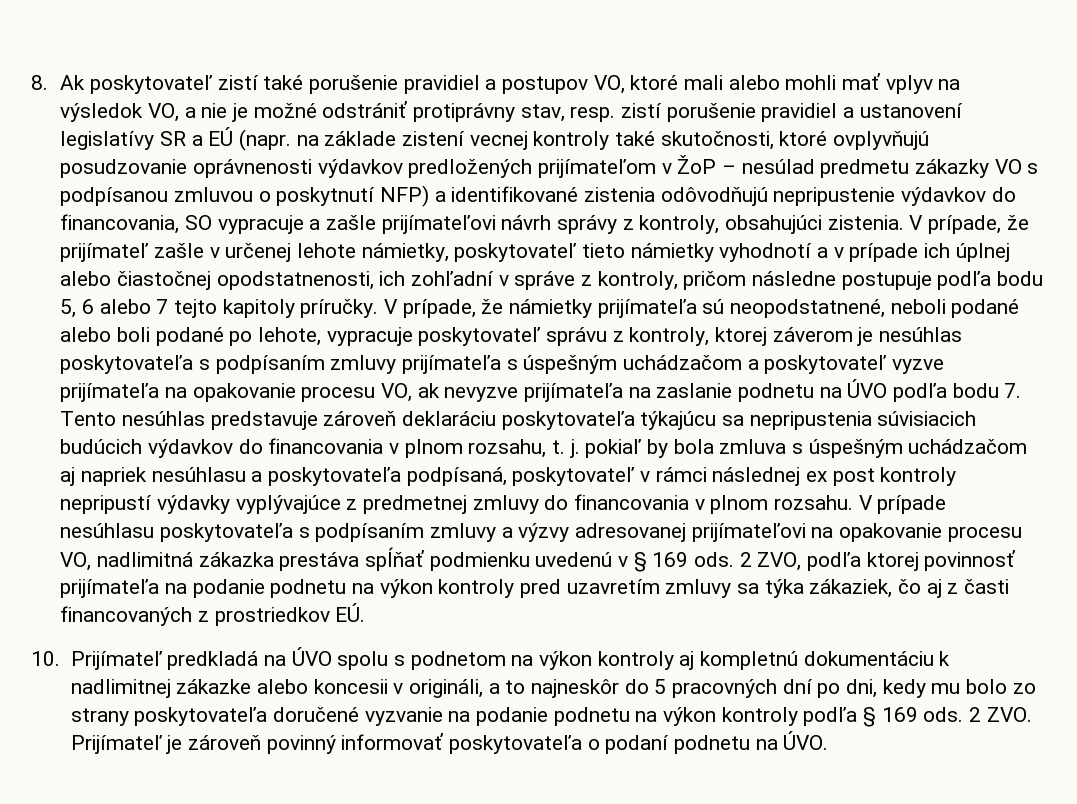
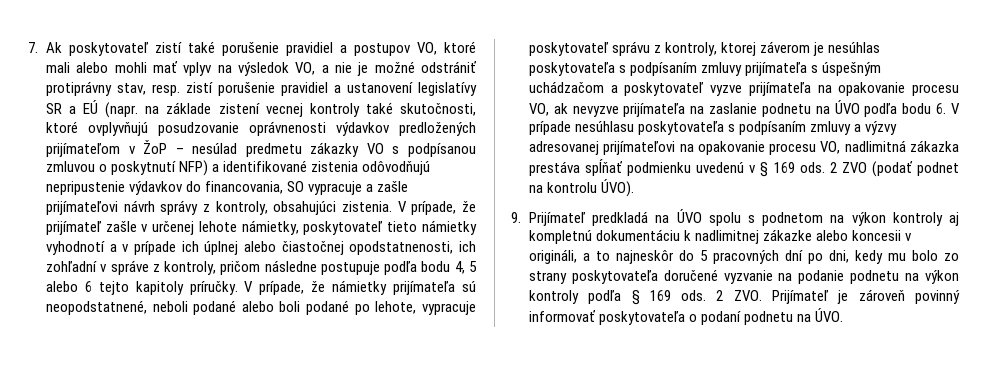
- 8. Ak poskytovateľ zistí také porušenie pravidiel a postupov VO, ktoré mali alebo mohli mať vplyv na výsledok VO, a nie je možné odstrániť protiprávny stav, resp. zistí porušenie pravidiel a ustanovení legislatívy SR a EÚ (napr. na základe zistení vecnej kontroly také skutočnosti, ktoré ovplyvňujú posudzovanie oprávnenosti výdavkov predložených prijímateľom v ŽoP – nesúlad predmetu zákazky VO s podpísanou zmluvou o poskytnutí NFP) a identifikované zistenia odôvodňujú nepripustenie výdavkov do financovania, SO vypracuje a zašle prijímateľovi návrh správy z kontroly, obsahujúci zistenia.
+ 7. Ak poskytovateľ zistí také porušenie pravidiel a postupov VO, ktoré mali alebo mohli mať vplyv na výsledok VO, a nie je možné odstrániť protiprávny stav, resp. zistí porušenie pravidiel a ustanovení legislatívy SR a EÚ (napr. na základe zistení vecnej kontroly také skutočnosti, ktoré ovplyvňujú posudzovanie oprávnenosti výdavkov predložených prijímateľom v ŽoP – nesúlad predmetu zákazky VO s podpísanou zmluvou o poskytnutí NFP) a identifikované zistenia odôvodňujú nepripustenie výdavkov do financovania, SO vypracuje a zašle prijímateľovi návrh správy z kontroly, obsahujúci zistenia.
- V prípade, že prijímateľ zašle v určenej lehote námietky, poskytovateľ tieto námietky vyhodnotí a v prípade ich úplnej alebo čiastočnej opodstatnenosti, ich zohľadní v správe z kontroly, pričom následne postupuje podľa bodu 5, 6 alebo 7 tejto kapitoly príručky.
+ V prípade, že prijímateľ zašle v určenej lehote námietky, poskytovateľ tieto námietky vyhodnotí a v prípade ich úplnej alebo čiastočnej opodstatnenosti, ich zohľadní v správe z kontroly, pričom následne postupuje podľa bodu 4, 5 alebo 6 tejto kapitoly príručky.
- V prípade, že námietky prijímateľa sú neopodstatnené, neboli podané alebo boli podané po lehote, vypracuje poskytovateľ správu z kontroly, ktorej záverom je nesúhlas poskytovateľa s podpísaním zmluvy prijímateľa s úspešným uchádzačom a poskytovateľ vyzve prijímateľa na opakovanie procesu VO, ak nevyzve prijímateľa na zaslanie podnetu na ÚVO podľa bodu 7. Tento nesúhlas predstavuje zároveň deklaráciu poskytovateľa týkajúcu sa nepripustenia súvisiacich budúcich výdavkov do financovania v plnom rozsahu, t. j. pokiaľ by bola zmluva s úspešným uchádzačom aj napriek nesúhlasu a poskytovateľa podpísaná, poskytovateľ v rámci následnej ex post kontroly nepripustí výdavky vyplývajúce z predmetnej zmluvy do financovania v plnom rozsahu. V prípade nesúhlasu poskytovateľa s podpísaním zmluvy a výzvy adresovanej prijímateľovi na opakovanie procesu VO, nadlimitná zákazka prestáva spĺňať podmienku uvedenú v § 169 ods.
+ V prípade, že námietky prijímateľa sú neopodstatnené, neboli podané alebo boli podané po lehote, vypracuje poskytovateľ správu z kontroly, ktorej záverom je nesúhlas poskytovateľa s podpísaním zmluvy prijímateľa s úspešným uchádzačom a poskytovateľ vyzve prijímateľa na opakovanie procesu VO, ak nevyzve prijímateľa na zaslanie podnetu na ÚVO podľa bodu 6. V prípade nesúhlasu poskytovateľa s podpísaním zmluvy a výzvy adresovanej prijímateľovi na opakovanie procesu VO, nadlimitná zákazka prestáva spĺňať podmienku uvedenú v § 169 ods.
- 2 ZVO, podľa ktorej povinnosť prijímateľa na podanie podnetu na výkon kontroly pred uzavretím zmluvy sa týka zákaziek, čo aj z časti financovaných z prostriedkov EÚ.
- 10. Prijímateľ predkladá na ÚVO spolu s podnetom na výkon kontroly aj kompletnú dokumentáciu k nadlimitnej zákazke alebo koncesii v origináli, a to najneskôr do 5 pracovných dní po dni, kedy mu bolo zo strany poskytovateľa doručené vyzvanie na podanie podnetu na výkon kontroly podľa § 169 ods.
+ 2 ZVO (podať podnet na kontrolu ÚVO).
+ 9. Prijímateľ predkladá na ÚVO spolu s podnetom na výkon kontroly aj kompletnú dokumentáciu k nadlimitnej zákazke alebo koncesii v origináli, a to najneskôr do 5 pracovných dní po dni, kedy mu bolo zo strany poskytovateľa doručené vyzvanie na podanie podnetu na výkon kontroly podľa § 169 ods.

